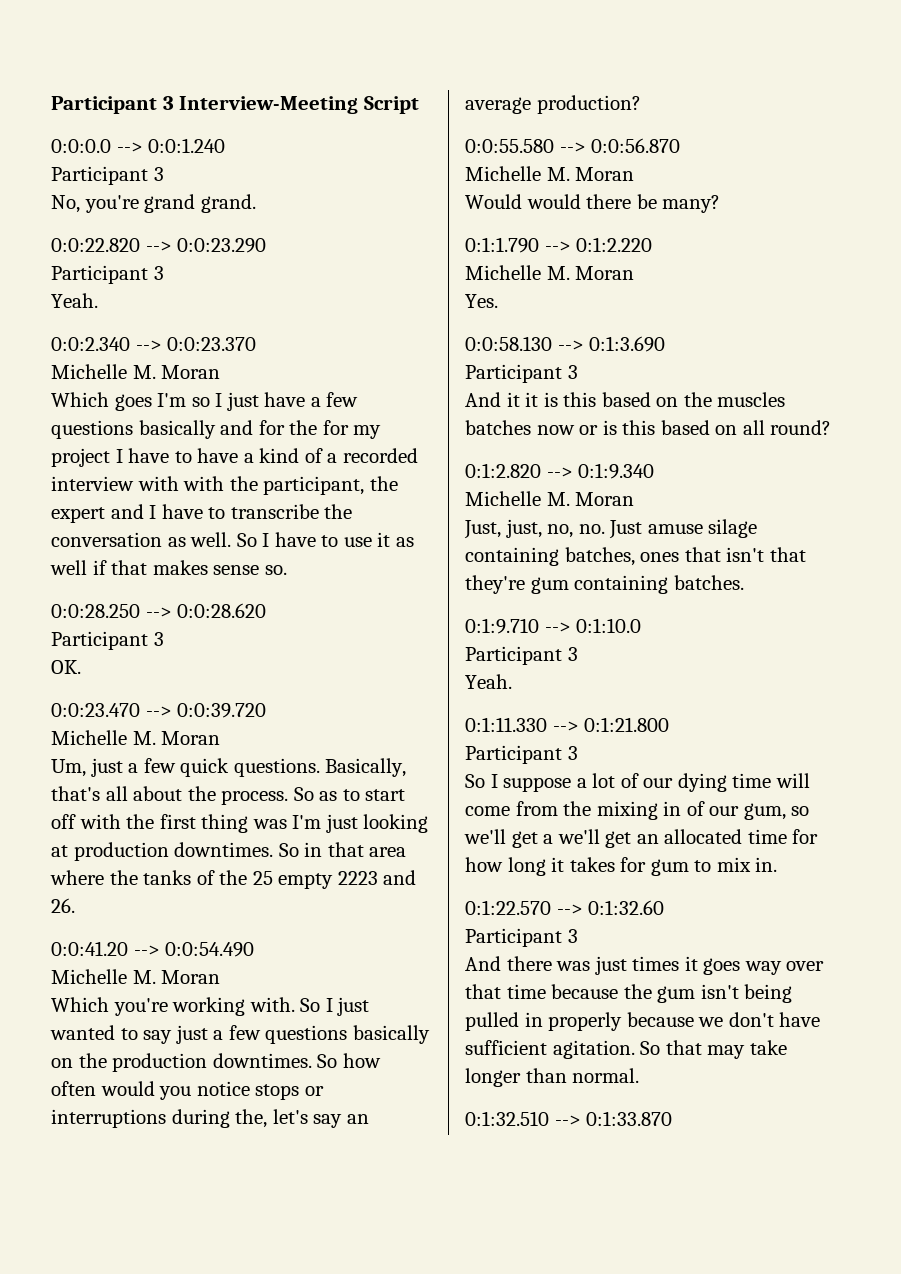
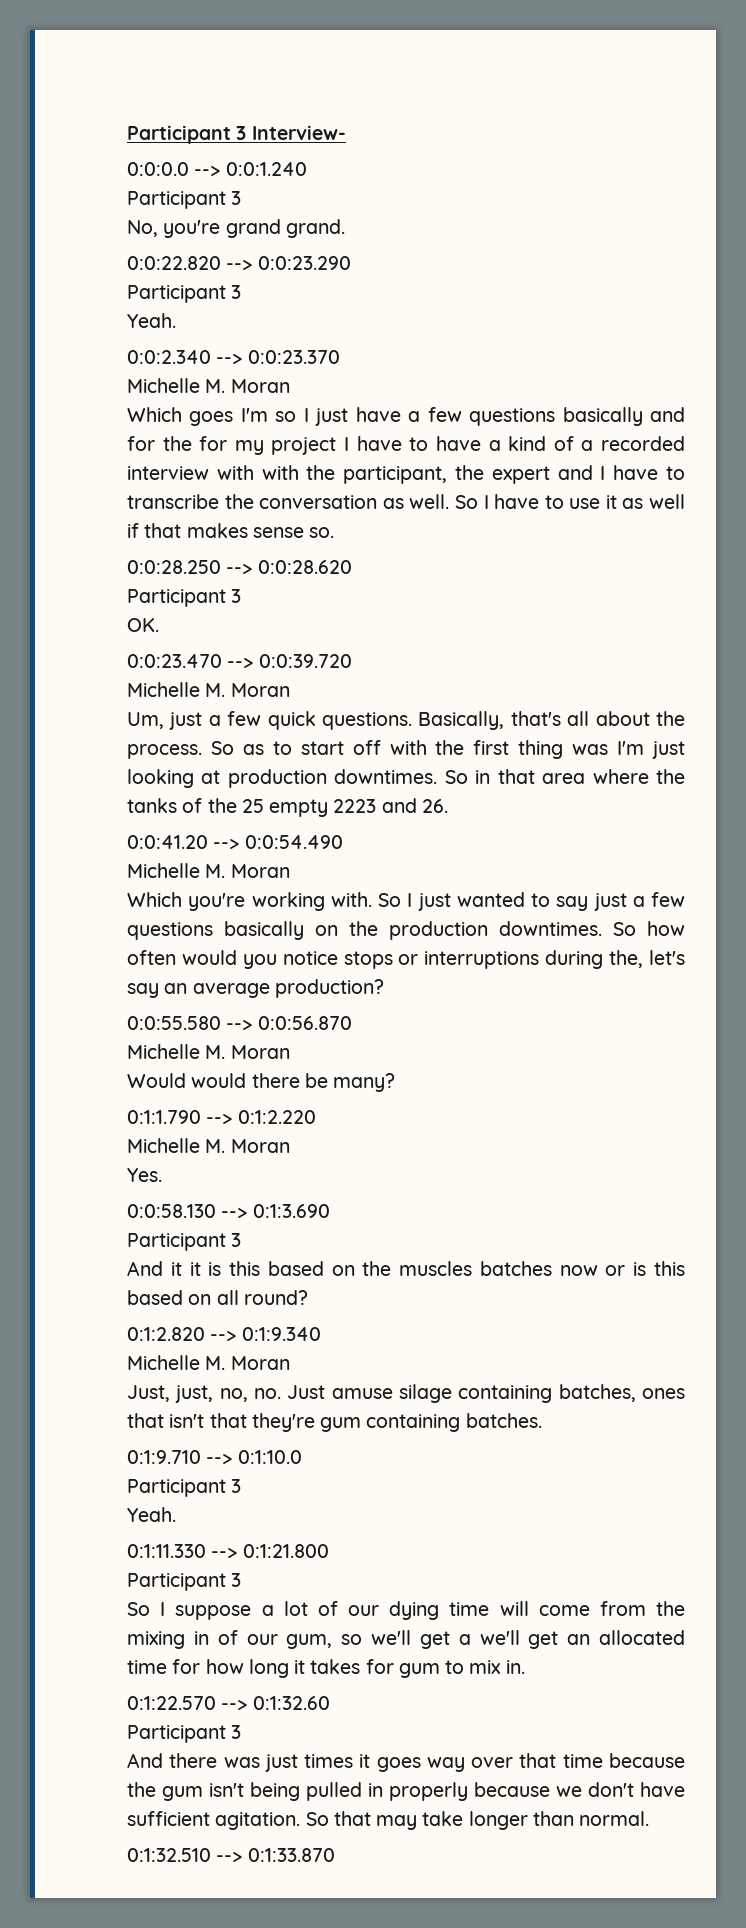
- Participant 3 Interview-Meeting Script
+ Participant 3 Interview-

